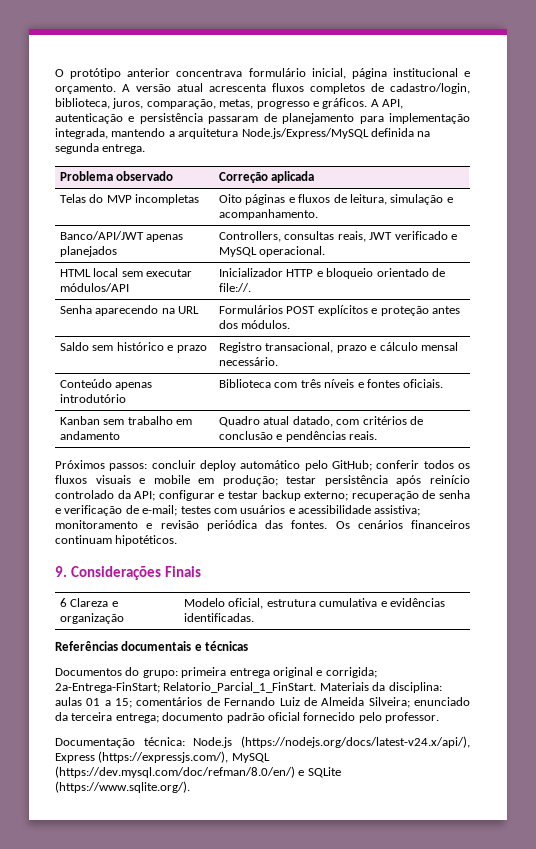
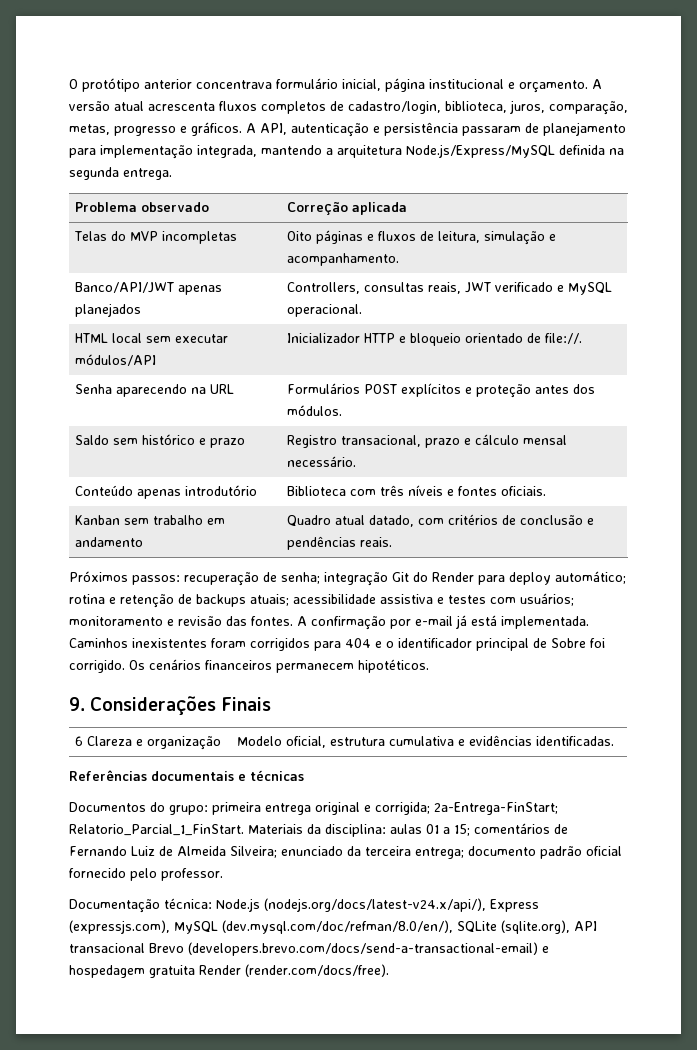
- Próximos passos: concluir deploy automático pelo GitHub; conferir todos os fluxos visuais e mobile em produção; testar persistência após reinício controlado da API; configurar e testar backup externo; recuperação de senha e verificação de e-mail; testes com usuários e acessibilidade assistiva; monitoramento e revisão periódica das fontes.
+ Próximos passos: recuperação de senha; integração Git do Render para deploy automático; rotina e retenção de backups atuais; acessibilidade assistiva e testes com usuários; monitoramento e revisão das fontes.
+ A confirmação por e-mail já está implementada. Caminhos inexistentes foram corrigidos para 404 e o identificador principal de Sobre foi corrigido.
- Os cenários financeiros continuam hipotéticos.
+ Os cenários financeiros permanecem hipotéticos.
- Documentação técnica: Node.js (https://nodejs.org/docs/latest-v24.x/api/), Express (https://expressjs.com/), MySQL (https://dev.mysql.com/doc/refman/8.0/en/) e SQLite (https://www.sqlite.org/).
+ Documentação técnica: Node.js (nodejs.org/docs/latest-v24.x/api/), Express (expressjs.com), MySQL (dev.mysql.com/doc/refman/8.0/en/), SQLite (sqlite.org), API transacional Brevo (developers.brevo.com/docs/send-a-transactional-email) e hospedagem gratuita Render (render.com/docs/free).

